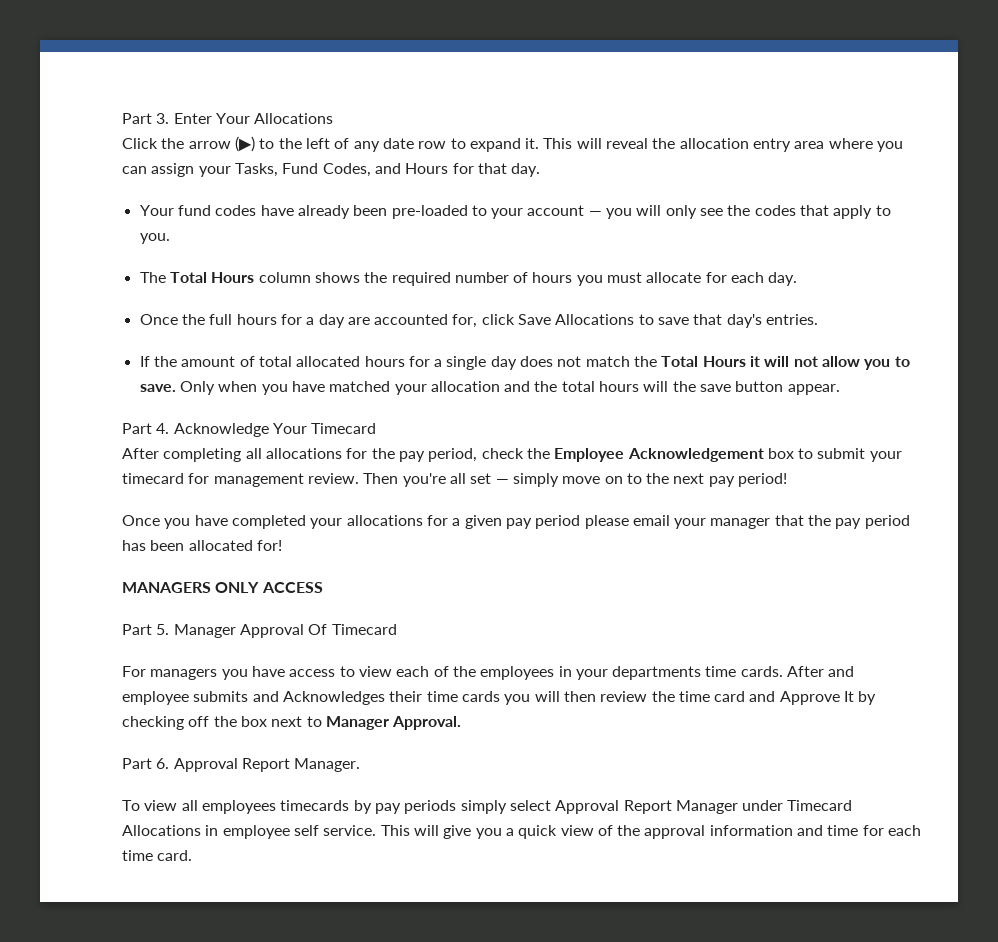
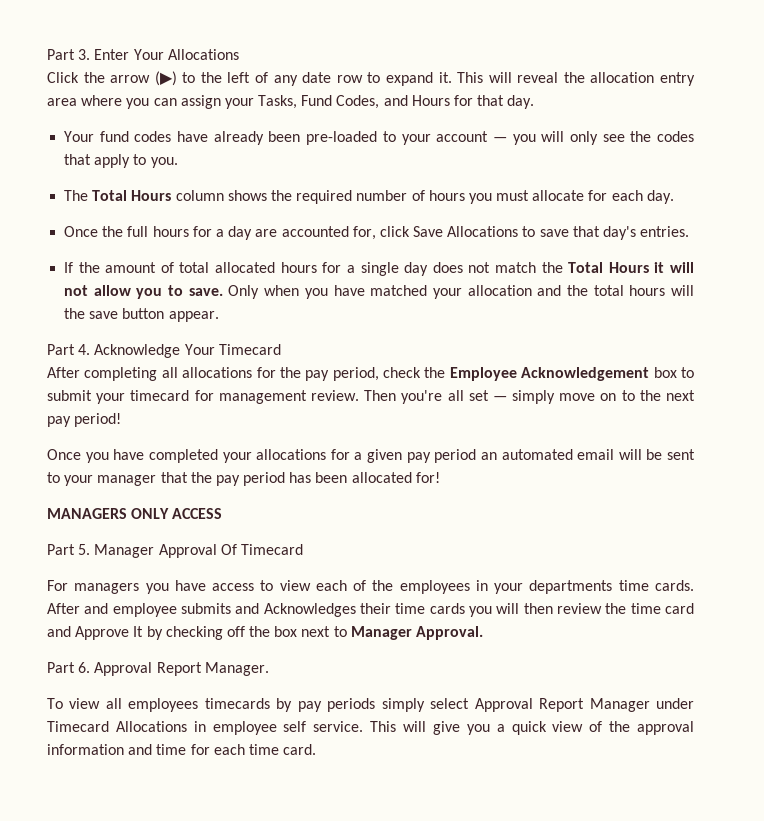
- Once you have completed your allocations for a given pay period please email your manager that the pay period has been allocated for!
+ Once you have completed your allocations for a given pay period an automated email will be sent to your manager that the pay period has been allocated for!

